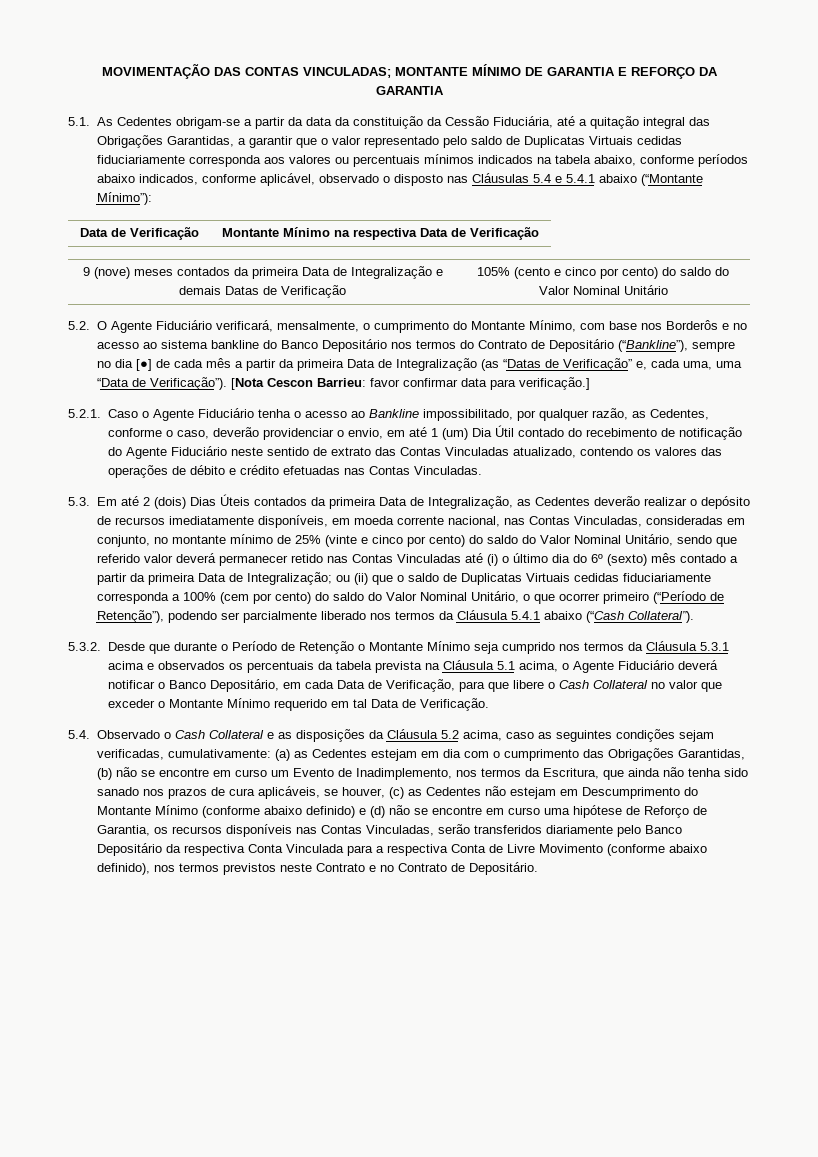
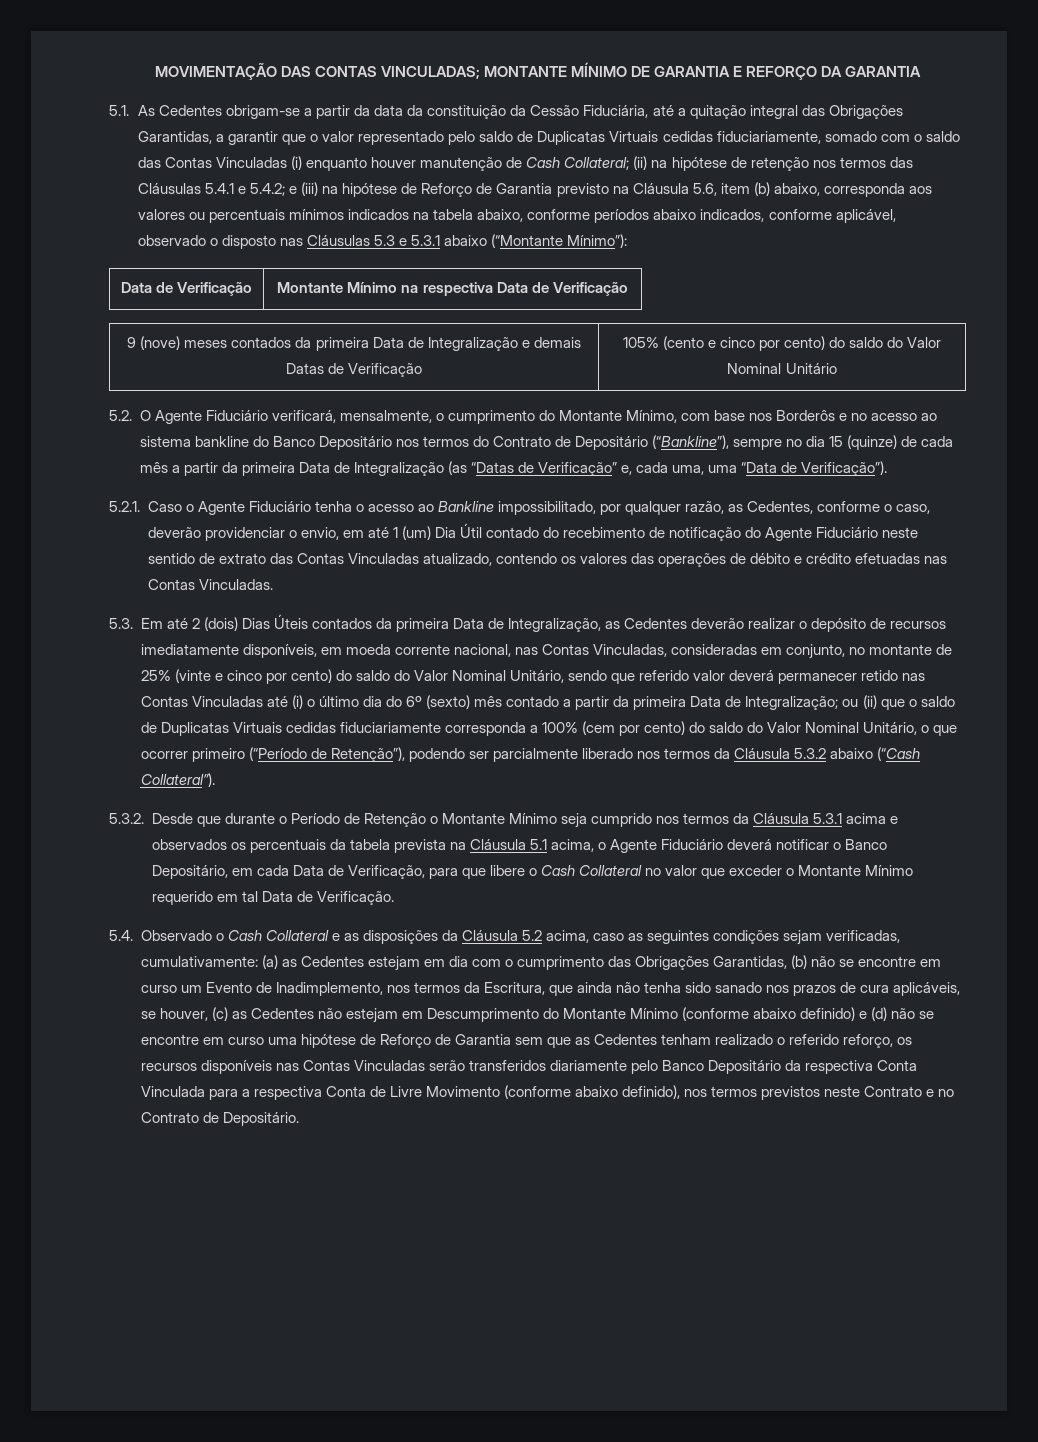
- 5.1. As Cedentes obrigam-se a partir da data da constituição da Cessão Fiduciária, até a quitação integral das Obrigações Garantidas, a garantir que o valor representado pelo saldo de Duplicatas Virtuais cedidas fiduciariamente corresponda aos valores ou percentuais mínimos indicados na tabela abaixo, conforme períodos abaixo indicados, conforme aplicável, observado o disposto nas Cláusulas 5.4 e 5.4.1 abaixo (“Montante Mínimo”):
+ 5.1. As Cedentes obrigam-se a partir da data da constituição da Cessão Fiduciária, até a quitação integral das Obrigações Garantidas, a garantir que o valor representado pelo saldo de Duplicatas Virtuais cedidas fiduciariamente, somado com o saldo das Contas Vinculadas (i) enquanto houver manutenção de Cash Collateral; (ii) na hipótese de retenção nos termos das Cláusulas 5.4.1 e 5.4.2; e (iii) na hipótese de Reforço de Garantia previsto na Cláusula 5.6, item (b) abaixo, corresponda aos valores ou percentuais mínimos indicados na tabela abaixo, conforme períodos abaixo indicados, conforme aplicável, observado o disposto nas Cláusulas 5.3 e 5.3.1 abaixo (“Montante Mínimo”):
- 5.2. O Agente Fiduciário verificará, mensalmente, o cumprimento do Montante Mínimo, com base nos Borderôs e no acesso ao sistema bankline do Banco Depositário nos termos do Contrato de Depositário (“Bankline”), sempre no dia [●] de cada mês a partir da primeira Data de Integralização (as “Datas de Verificação” e, cada uma, uma “Data de Verificação”). [Nota Cescon Barrieu: favor confirmar data para verificação.]
+ 5.2. O Agente Fiduciário verificará, mensalmente, o cumprimento do Montante Mínimo, com base nos Borderôs e no acesso ao sistema bankline do Banco Depositário nos termos do Contrato de Depositário (“Bankline”), sempre no dia 15 (quinze) de cada mês a partir da primeira Data de Integralização (as “Datas de Verificação” e, cada uma, uma “Data de Verificação”).
- 5.3. Em até 2 (dois) Dias Úteis contados da primeira Data de Integralização, as Cedentes deverão realizar o depósito de recursos imediatamente disponíveis, em moeda corrente nacional, nas Contas Vinculadas, consideradas em conjunto, no montante mínimo de 25% (vinte e cinco por cento) do saldo do Valor Nominal Unitário, sendo que referido valor deverá permanecer retido nas Contas Vinculadas até (i) o último dia do 6º (sexto) mês contado a partir da primeira Data de Integralização;
+ 5.3. Em até 2 (dois) Dias Úteis contados da primeira Data de Integralização, as Cedentes deverão realizar o depósito de recursos imediatamente disponíveis, em moeda corrente nacional, nas Contas Vinculadas, consideradas em conjunto, no montante de 25% (vinte e cinco por cento) do saldo do Valor Nominal Unitário, sendo que referido valor deverá permanecer retido nas Contas Vinculadas até (i) o último dia do 6º (sexto) mês contado a partir da primeira Data de Integralização;
- ou (ii) que o saldo de Duplicatas Virtuais cedidas fiduciariamente corresponda a 100% (cem por cento) do saldo do Valor Nominal Unitário, o que ocorrer primeiro (“Período de Retenção”), podendo ser parcialmente liberado nos termos da Cláusula 5.4.1 abaixo (“Cash Collateral”).
+ ou (ii) que o saldo de Duplicatas Virtuais cedidas fiduciariamente corresponda a 100% (cem por cento) do saldo do Valor Nominal Unitário, o que ocorrer primeiro (“Período de Retenção”), podendo ser parcialmente liberado nos termos da Cláusula 5.3.2 abaixo (“Cash Collateral”).
- (a) as Cedentes estejam em dia com o cumprimento das Obrigações Garantidas, (b) não se encontre em curso um Evento de Inadimplemento, nos termos da Escritura, que ainda não tenha sido sanado nos prazos de cura aplicáveis, se houver, (c) as Cedentes não estejam em Descumprimento do Montante Mínimo (conforme abaixo definido) e (d) não se encontre em curso uma hipótese de Reforço de Garantia, os recursos disponíveis nas Contas Vinculadas, serão transferidos diariamente pelo Banco Depositário da respectiva Conta Vinculada para a respectiva Conta de Livre Movimento (conforme abaixo definido), nos termos previstos neste Contrato e no Contrato de Depositário.
+ (a) as Cedentes estejam em dia com o cumprimento das Obrigações Garantidas, (b) não se encontre em curso um Evento de Inadimplemento, nos termos da Escritura, que ainda não tenha sido sanado nos prazos de cura aplicáveis, se houver, (c) as Cedentes não estejam em Descumprimento do Montante Mínimo (conforme abaixo definido) e (d) não se encontre em curso uma hipótese de Reforço de Garantia sem que as Cedentes tenham realizado o referido reforço, os recursos disponíveis nas Contas Vinculadas serão transferidos diariamente pelo Banco Depositário da respectiva Conta Vinculada para a respectiva Conta de Livre Movimento (conforme abaixo definido), nos termos previstos neste Contrato e no Contrato de Depositário.

